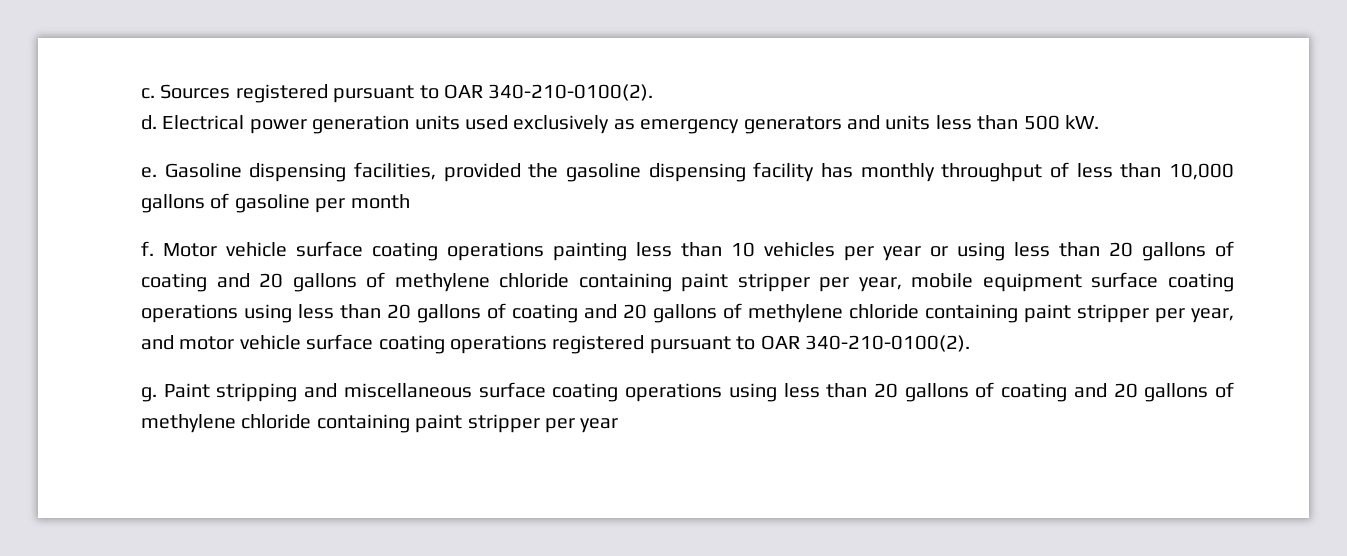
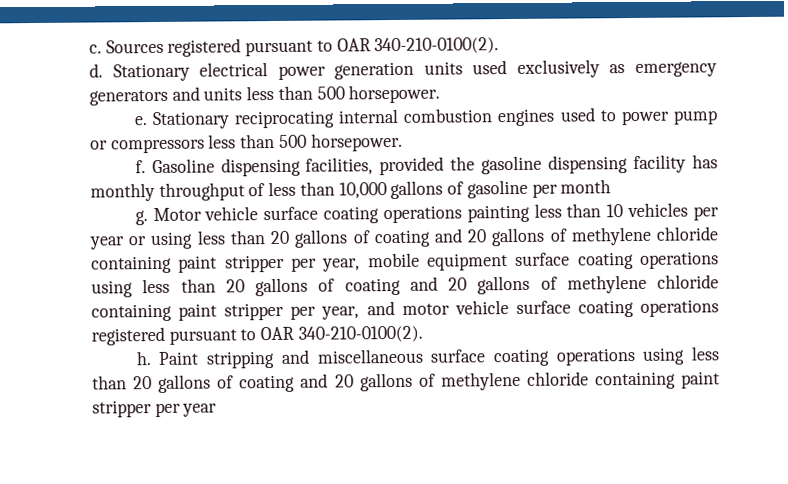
- Electrical power generation units used exclusively as emergency generators and units less than 500 kW.
+ Stationary electrical power generation units used exclusively as emergency generators and units less than 500 horsepower.
+ Stationary reciprocating internal combustion engines used to power pump or compressors less than 500 horsepower.
+ f.
- f.
+ g.
- g.
+ h.

